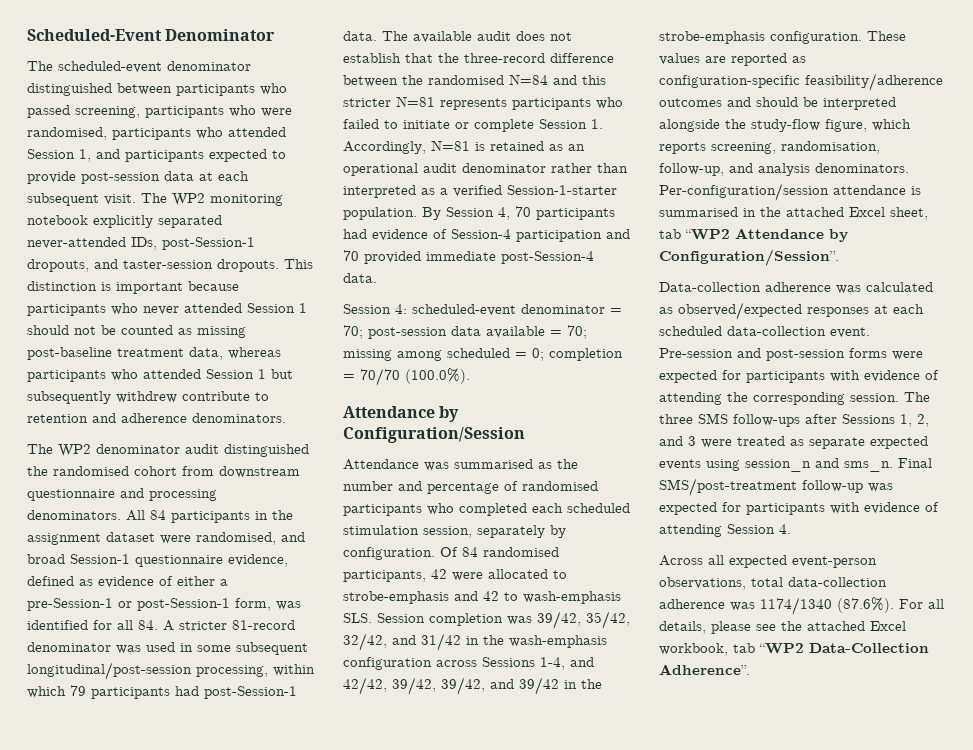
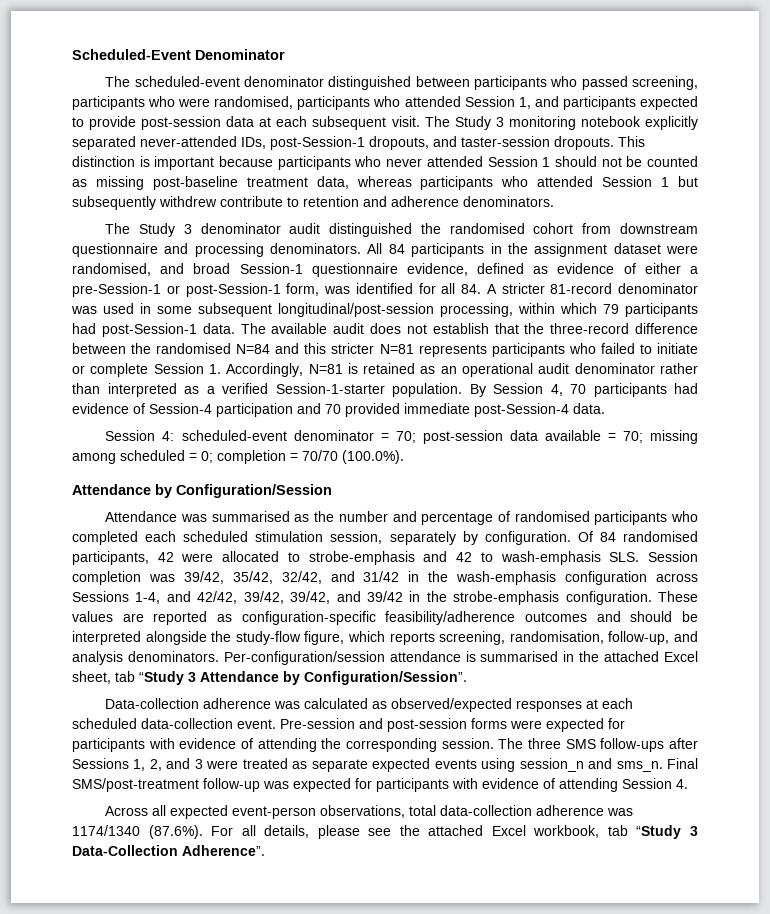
- The WP2 monitoring notebook explicitly separated never-attended IDs, post-Session-1 dropouts, and taster-session dropouts.
+ The Study 3 monitoring notebook explicitly separated never-attended IDs, post-Session-1 dropouts, and taster-session dropouts.
- The WP2 denominator audit distinguished the randomised cohort from downstream questionnaire and processing denominators.
+ The Study 3 denominator audit distinguished the randomised cohort from downstream questionnaire and processing denominators.
- Per-configuration/session attendance is summarised in the attached Excel sheet, tab “WP2 Attendance by Configuration/Session”.
+ Per-configuration/session attendance is summarised in the attached Excel sheet, tab “Study 3 Attendance by Configuration/Session”.
- Across all expected event-person observations, total data-collection adherence was 1174/1340 (87.6%). For all details, please see the attached Excel workbook, tab “WP2 Data-Collection Adherence”.
+ Across all expected event-person observations, total data-collection adherence was 1174/1340 (87.6%). For all details, please see the attached Excel workbook, tab “Study 3 Data-Collection Adherence”.

